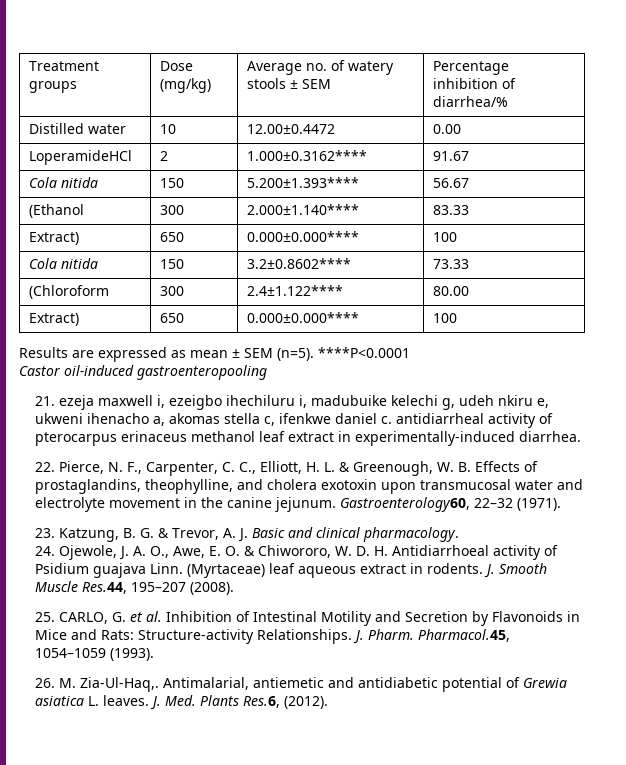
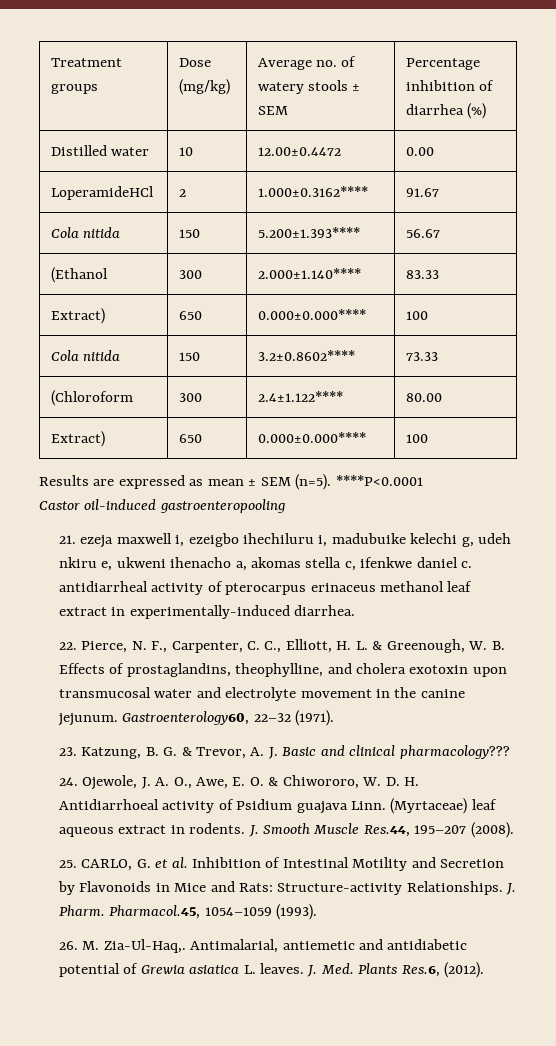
- Treatment groups | Dose (mg/kg) | Average no. of watery stools ± SEM | Percentage inhibition of diarrhea/%
+ Treatment groups | Dose (mg/kg) | Average no. of watery stools ± SEM | Percentage inhibition of diarrhea (%)
- 23. Katzung, B. G. & Trevor, A. J. Basic and clinical pharmacology.
+ 23. Katzung, B. G. & Trevor, A. J. Basic and clinical pharmacology???

